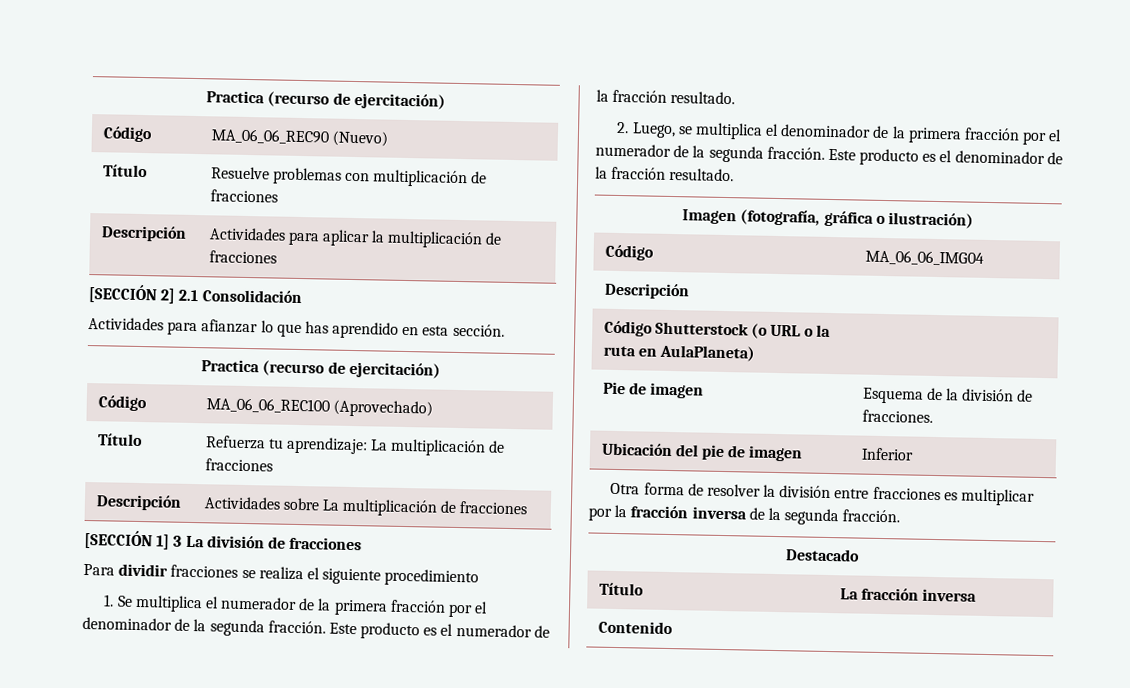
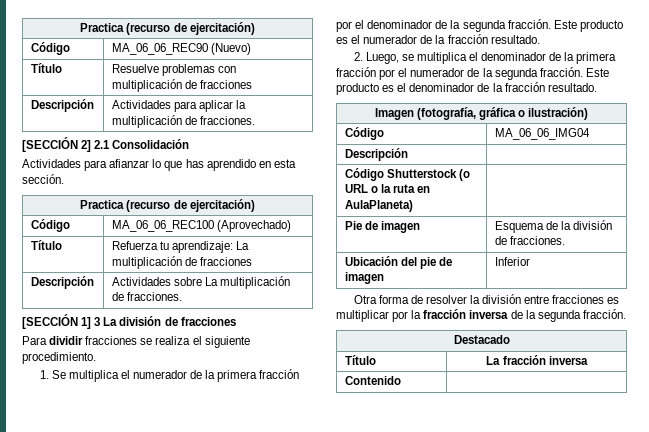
- Descripción | Actividades para aplicar la multiplicación de fracciones
+ Descripción | Actividades para aplicar la multiplicación de fracciones.
- Descripción | Actividades sobre La multiplicación de fracciones
+ Descripción | Actividades sobre La multiplicación de fracciones.
- Para dividir fracciones se realiza el siguiente procedimiento
+ Para dividir fracciones se realiza el siguiente procedimiento.

